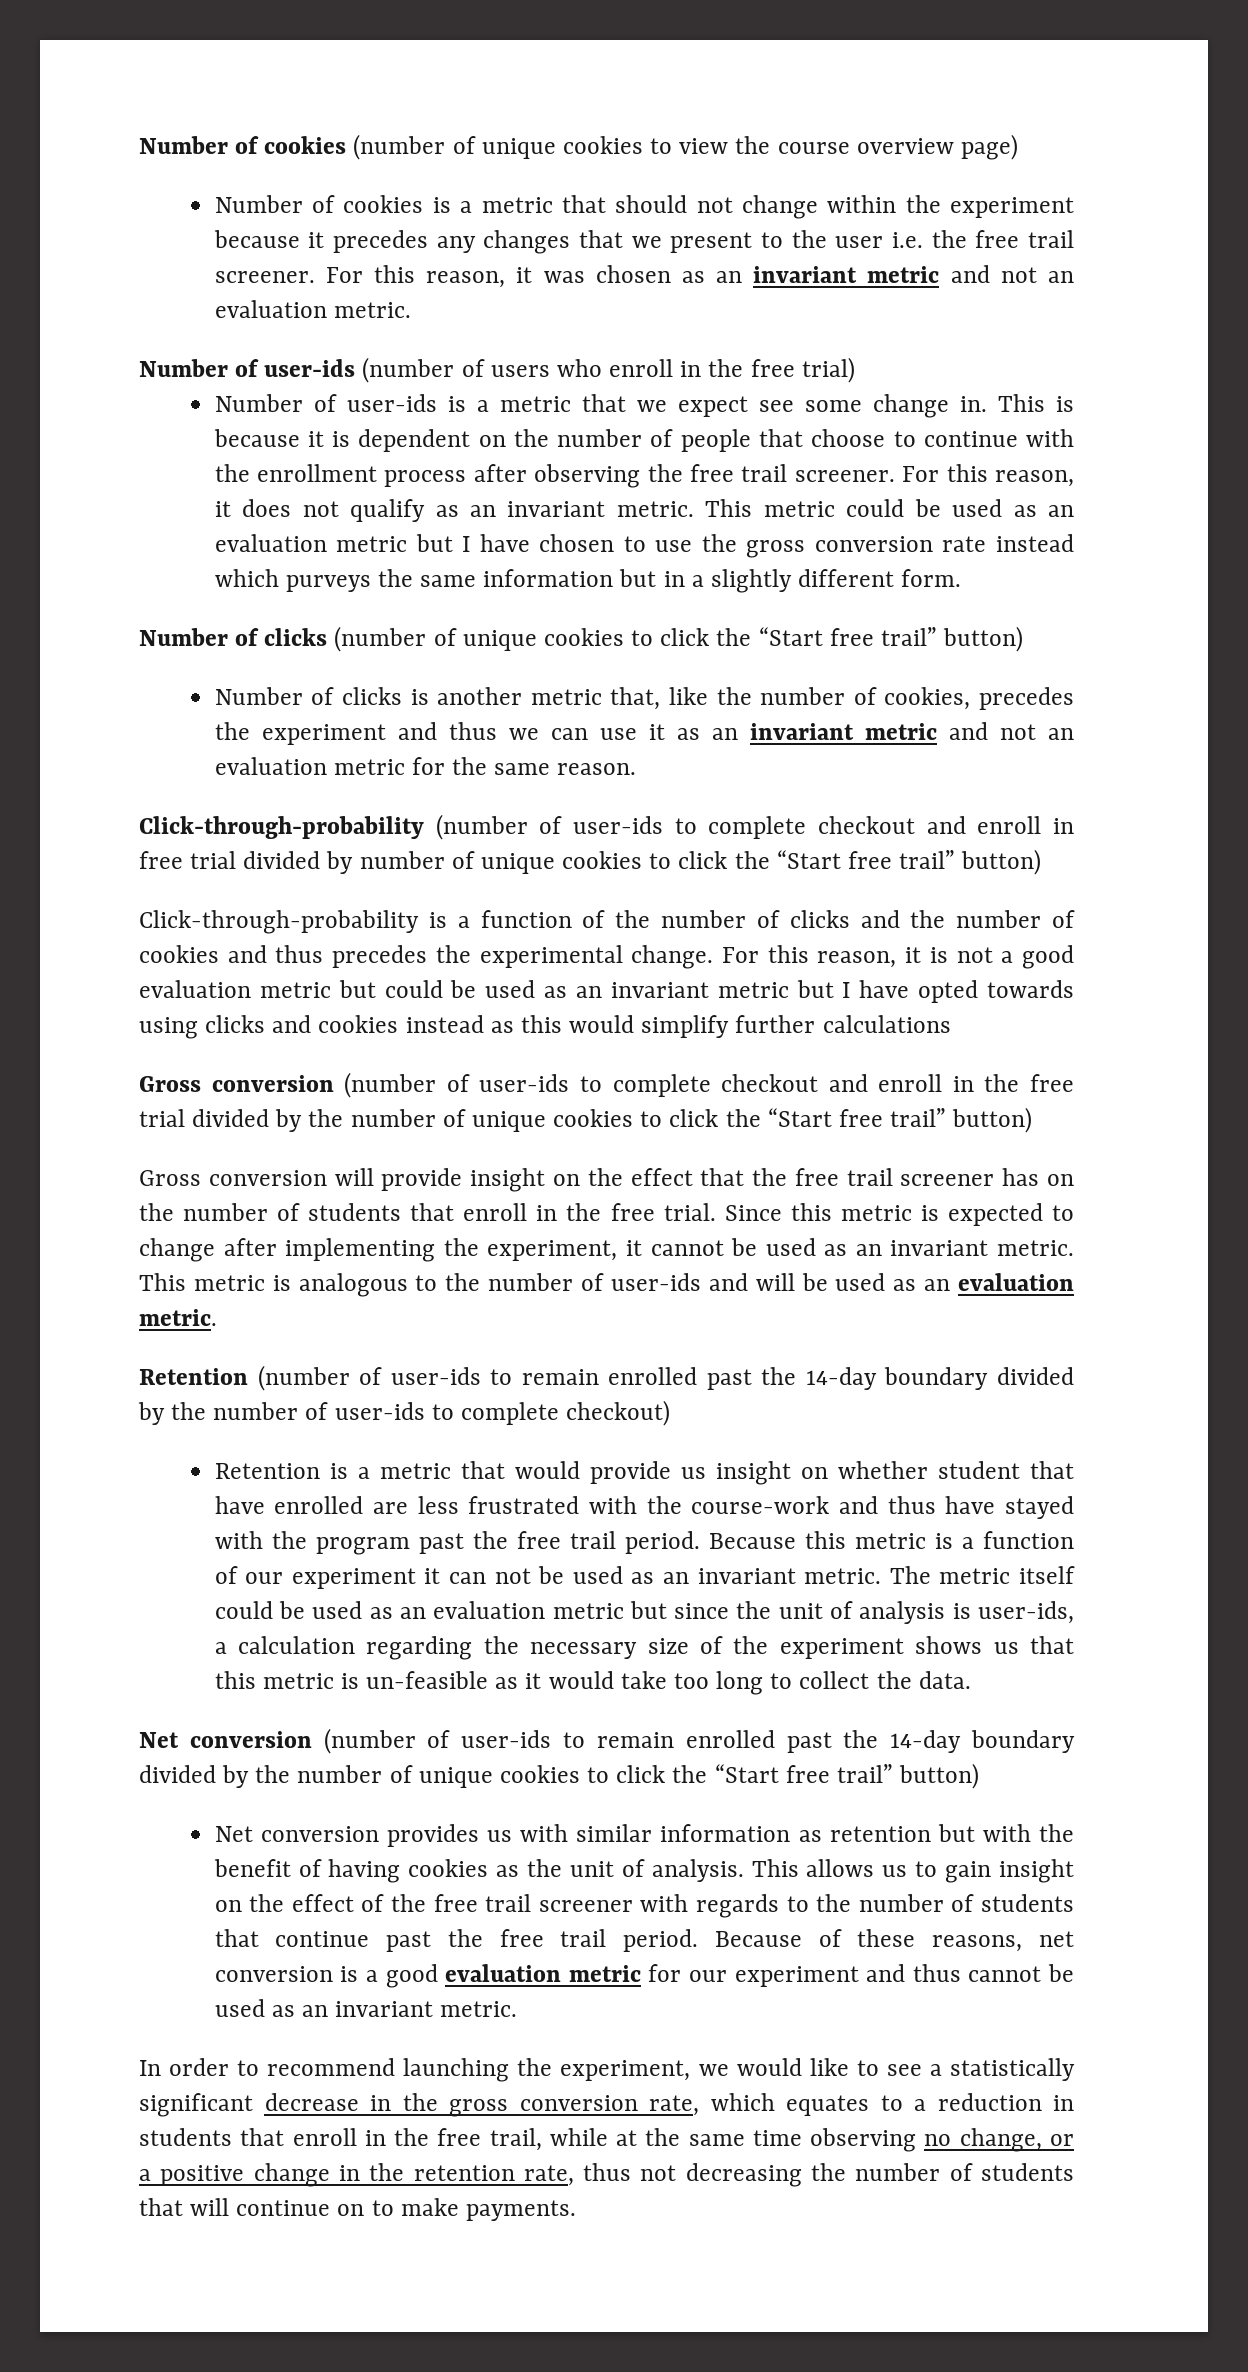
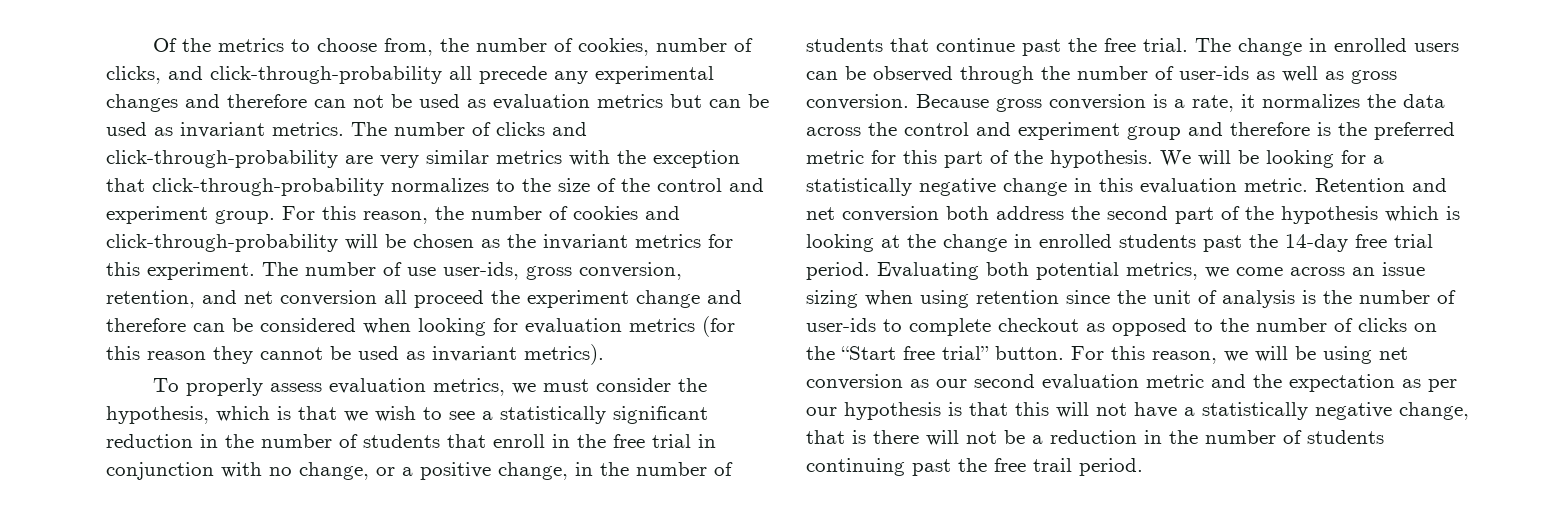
- Number of cookies (number of unique cookies to view the course overview page)
- Number of cookies is a metric that should not change within the experiment because it precedes any changes that we present to the user i.e. the free trail screener. For this reason, it was chosen as an invariant metric and not an evaluation metric.
- Number of user-ids (number of users who enroll in the free trial)
- Number of user-ids is a metric that we expect see some change in. This is because it is dependent on the number of people that choose to continue with the enrollment process after observing the free trail screener. For this reason, it does not qualify as an invariant metric. This metric could be used as an evaluation metric but I have chosen to use the gross conversion rate instead which purveys the same information but in a slightly different form.
- Number of clicks (number of unique cookies to click the “Start free trail” button)
- Number of clicks is another metric that, like the number of cookies, precedes the experiment and thus we can use it as an invariant metric and not an evaluation metric for the same reason.
- Click-through-probability (number of user-ids to complete checkout and enroll in free trial divided by number of unique cookies to click the “Start free trail” button)
- Click-through-probability is a function of the number of clicks and the number of cookies and thus precedes the experimental change. For this reason, it is not a good evaluation metric but could be used as an invariant metric but I have opted towards using clicks and cookies instead as this would simplify further calculations
- Gross conversion (number of user-ids to complete checkout and enroll in the free trial divided by the number of unique cookies to click the “Start free trail” button)
- Gross conversion will provide insight on the effect that the free trail screener has on the number of students that enroll in the free trial. Since this metric is expected to change after implementing the experiment, it cannot be used as an invariant metric. This metric is analogous to the number of user-ids and will be used as an evaluation metric.
- Retention (number of user-ids to remain enrolled past the 14-day boundary divided by the number of user-ids to complete checkout)
- Retention is a metric that would provide us insight on whether student that have enrolled are less frustrated with the course-work and thus have stayed with the program past the free trail period. Because this metric is a function of our experiment it can not be used as an invariant metric. The metric itself could be used as an evaluation metric but since the unit of analysis is user-ids, a calculation regarding the necessary size of the experiment shows us that this metric is un-feasible as it would take too long to collect the data.
- Net conversion (number of user-ids to remain enrolled past the 14-day boundary divided by the number of unique cookies to click the “Start free trail” button)
- Net conversion provides us with similar information as retention but with the benefit of having cookies as the unit of analysis. This allows us to gain insight on the effect of the free trail screener with regards to the number of students that continue past the free trail period. Because of these reasons, net conversion is a good evaluation metric for our experiment and thus cannot be used as an invariant metric.
- In order to recommend launching the experiment, we would like to see a statistically significant decrease in the gross conversion rate, which equates to a reduction in students that enroll in the free trail, while at the same time observing no change, or a positive change in the retention rate, thus not decreasing the number of students that will continue on to make payments.
+ Of the metrics to choose from, the number of cookies, number of clicks, and click-through-probability all precede any experimental changes and therefore can not be used as evaluation metrics but can be used as invariant metrics. The number of clicks and click-through-probability are very similar metrics with the exception that click-through-probability normalizes to the size of the control and experiment group. For this reason, the number of cookies and click-through-probability will be chosen as the invariant metrics for this experiment. The number of use user-ids, gross conversion, retention, and net conversion all proceed the experiment change and therefore can be considered when looking for evaluation metrics (for this reason they cannot be used as invariant metrics).
+ To properly assess evaluation metrics, we must consider the hypothesis, which is that we wish to see a statistically significant reduction in the number of students that enroll in the free trial in conjunction with no change, or a positive change, in the number of students that continue past the free trial. The change in enrolled users can be observed through the number of user-ids as well as gross conversion. Because gross conversion is a rate, it normalizes the data across the control and experiment group and therefore is the preferred metric for this part of the hypothesis. We will be looking for a statistically negative change in this evaluation metric. Retention and net conversion both address the second part of the hypothesis which is looking at the change in enrolled students past the 14-day free trial period. Evaluating both potential metrics, we come across an issue sizing when using retention since the unit of analysis is the number of user-ids to complete checkout as opposed to the number of clicks on the “Start free trial” button. For this reason, we will be using net conversion as our second evaluation metric and the expectation as per our hypothesis is that this will not have a statistically negative change, that is there will not be a reduction in the number of students continuing past the free trail period.

